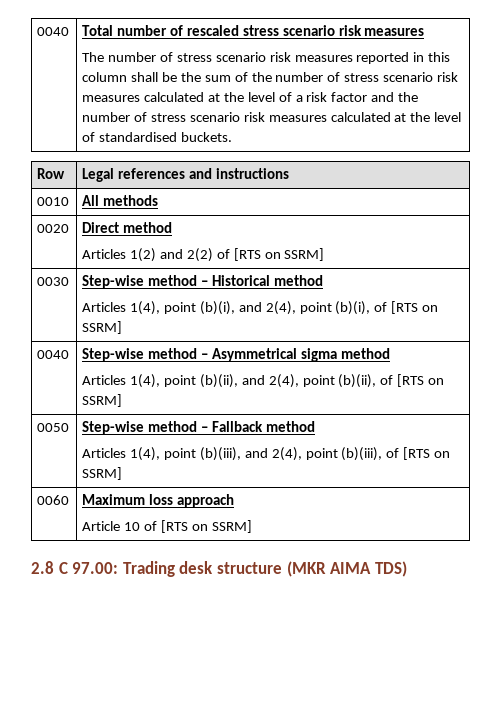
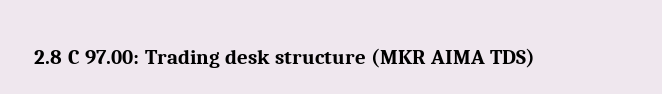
- 0040 | Total number of rescaled stress scenario risk measures
- The number of stress scenario risk measures reported in this column shall be the sum of the number of stress scenario risk measures calculated at the level of a risk factor and the number of stress scenario risk measures calculated at the level of standardised buckets.
- Row | Legal references and instructions
- 0010 | All methods
- 0020 | Direct method
- Articles 1(2) and 2(2) of [RTS on SSRM]
- 0030 | Step-wise method – Historical method
- Articles 1(4), point (b)(i), and 2(4), point (b)(i), of [RTS on SSRM]
- 0040 | Step-wise method – Asymmetrical sigma method
- Articles 1(4), point (b)(ii), and 2(4), point (b)(ii), of [RTS on SSRM]
- 0050 | Step-wise method – Fallback method
- Articles 1(4), point (b)(iii), and 2(4), point (b)(iii), of [RTS on SSRM]
- 0060 | Maximum loss approach
- Article 10 of [RTS on SSRM]

